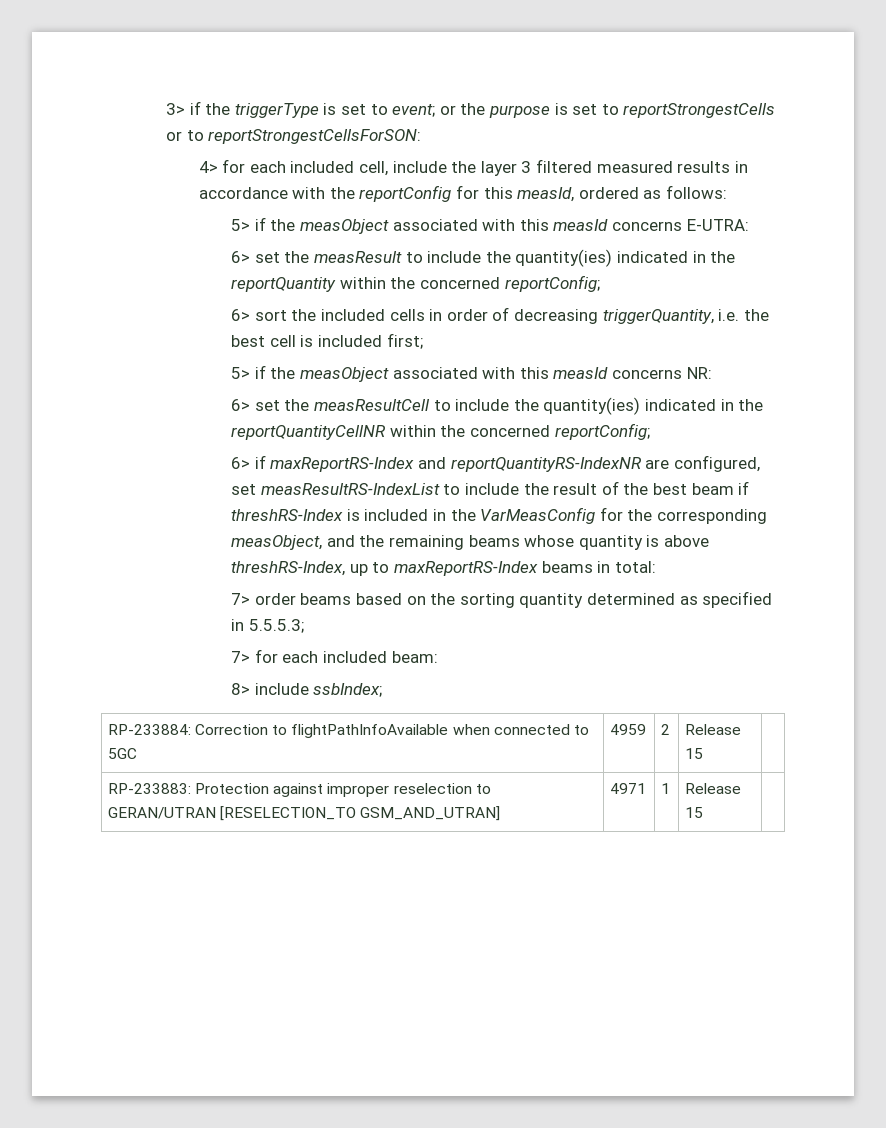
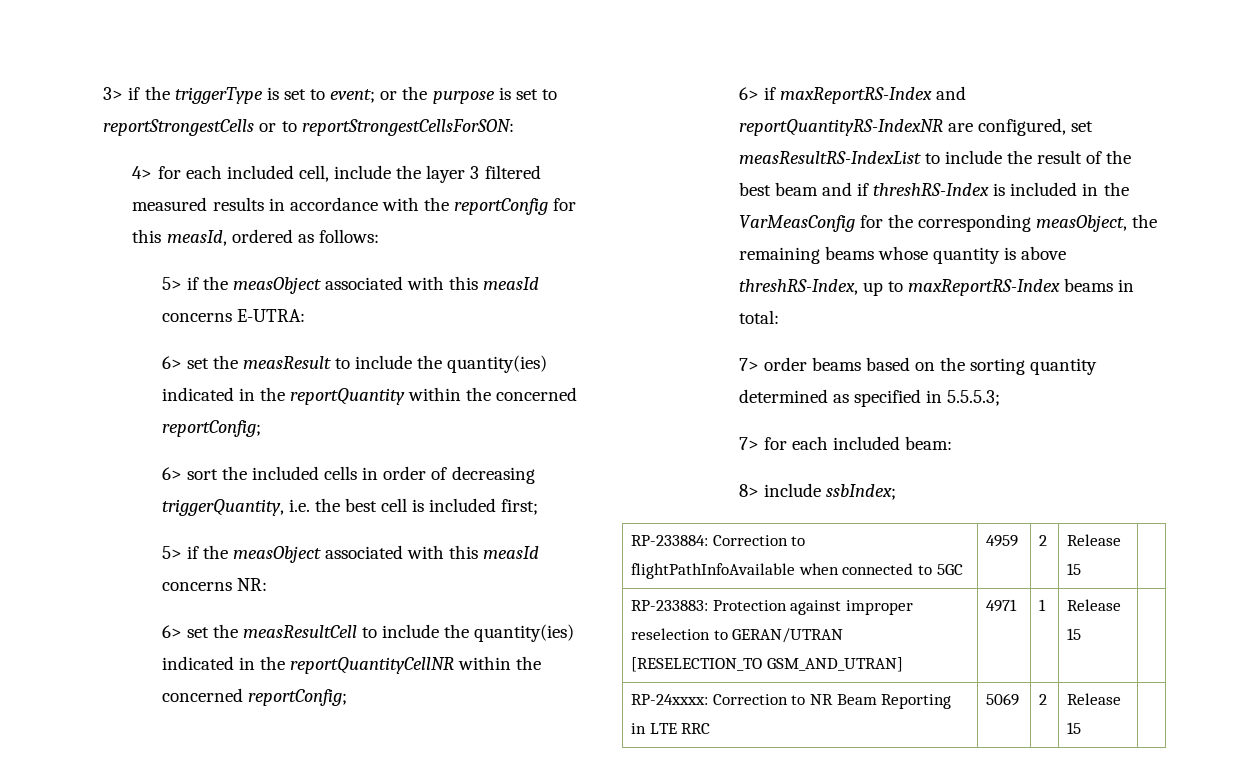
- 6> if maxReportRS-Index and reportQuantityRS-IndexNR are configured, set measResultRS-IndexList to include the result of the best beam if threshRS-Index is included in the VarMeasConfig for the corresponding measObject, and the remaining beams whose quantity is above threshRS-Index, up to maxReportRS-Index beams in total:
+ 6> if maxReportRS-Index and reportQuantityRS-IndexNR are configured, set measResultRS-IndexList to include the result of the best beam and if threshRS-Index is included in the VarMeasConfig for the corresponding measObject, the remaining beams whose quantity is above threshRS-Index, up to maxReportRS-Index beams in total:
+ RP-24xxxx: Correction to NR Beam Reporting in LTE RRC | 5069 | 2 | Release 15 |

